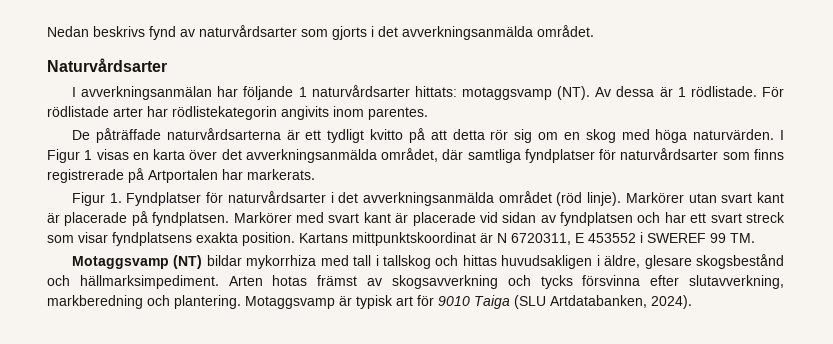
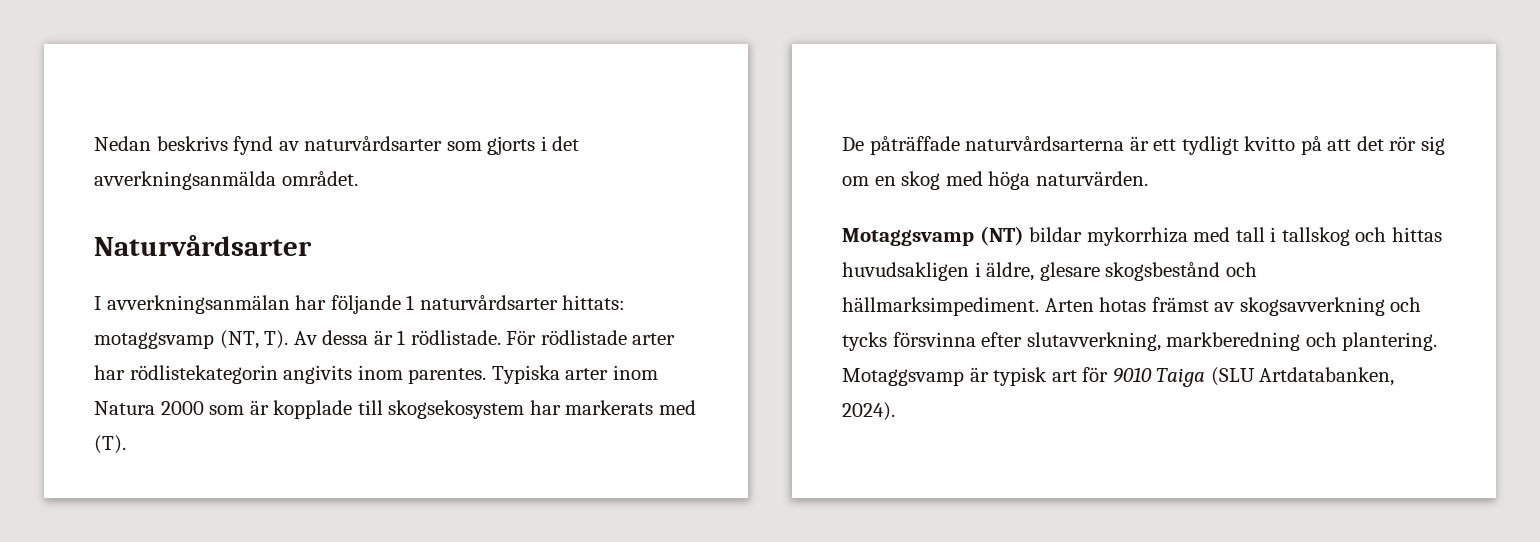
- I avverkningsanmälan har följande 1 naturvårdsarter hittats: motaggsvamp (NT). Av dessa är 1 rödlistade.
+ I avverkningsanmälan har följande 1 naturvårdsarter hittats: motaggsvamp (NT, T). Av dessa är 1 rödlistade.
+ Typiska arter inom Natura 2000 som är kopplade till skogsekosystem har markerats med (T).
- De påträffade naturvårdsarterna är ett tydligt kvitto på att detta rör sig om en skog med höga naturvärden. I Figur 1 visas en karta över det avverkningsanmälda området, där samtliga fyndplatser för naturvårdsarter som finns registrerade på Artportalen har markerats.
- Figur 1. Fyndplatser för naturvårdsarter i det avverkningsanmälda området (röd linje). Markörer utan svart kant är placerade på fyndplatsen. Markörer med svart kant är placerade vid sidan av fyndplatsen och har ett svart streck som visar fyndplatsens exakta position. Kartans mittpunktskoordinat är N 6720311, E 453552 i SWEREF 99 TM.
+ De påträffade naturvårdsarterna är ett tydligt kvitto på att det rör sig om en skog med höga naturvärden.

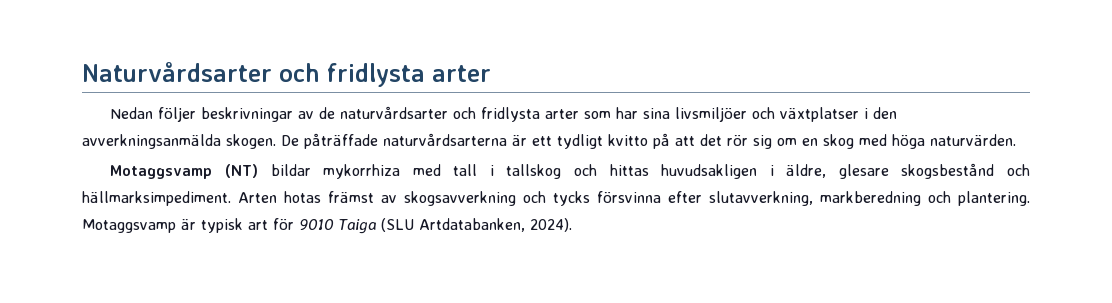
- Nedan beskrivs fynd av naturvårdsarter som gjorts i det avverkningsanmälda området.
- Naturvårdsarter
- I avverkningsanmälan har följande 1 naturvårdsarter hittats: motaggsvamp (NT, T). Av dessa är 1 rödlistade. För rödlistade arter har rödlistekategorin angivits inom parentes. Typiska arter inom Natura 2000 som är kopplade till skogsekosystem har markerats med (T).
- De påträffade naturvårdsarterna är ett tydligt kvitto på att det rör sig om en skog med höga naturvärden.
+ Naturvårdsarter och fridlysta arter
+ Nedan följer beskrivningar av de naturvårdsarter och fridlysta arter som har sina livsmiljöer och växtplatser i den avverkningsanmälda skogen. De påträffade naturvårdsarterna är ett tydligt kvitto på att det rör sig om en skog med höga naturvärden.

